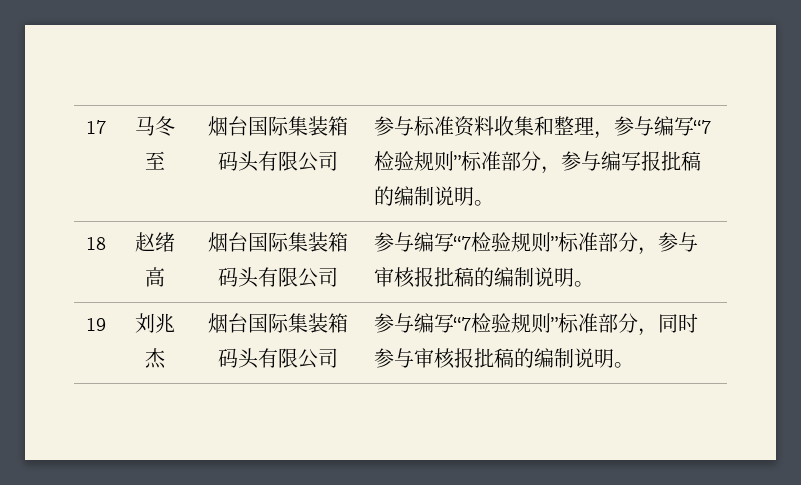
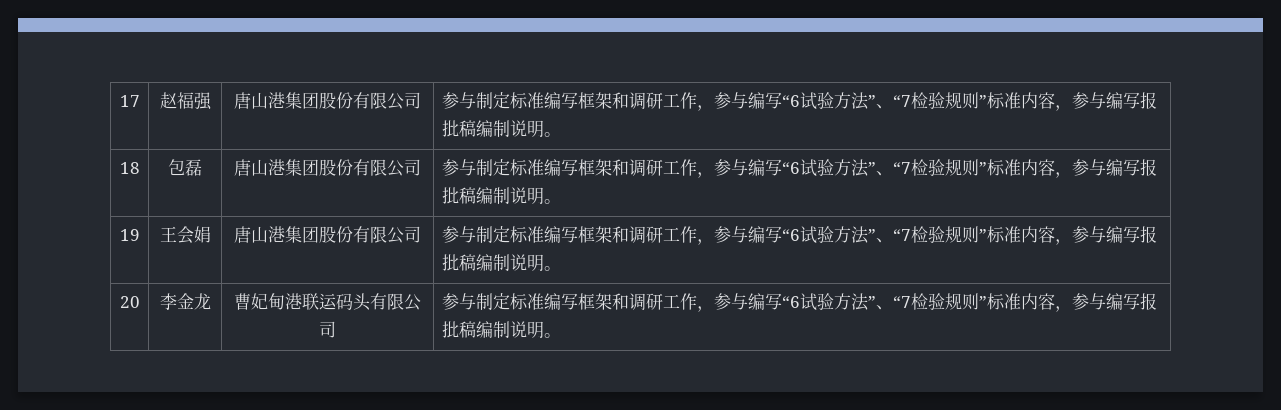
- 17 | 马冬至 | 烟台国际集装箱码头有限公司 | 参与标准资料收集和整理，参与编写“7检验规则”标准部分，参与编写报批稿的编制说明。
- 18 | 赵绪高 | 烟台国际集装箱码头有限公司 | 参与编写“7检验规则”标准部分，参与审核报批稿的编制说明。
- 19 | 刘兆杰 | 烟台国际集装箱码头有限公司 | 参与编写“7检验规则”标准部分，同时参与审核报批稿的编制说明。
+ 17 | 赵福强 | 唐山港集团股份有限公司 | 参与制定标准编写框架和调研工作，参与编写“6试验方法”、“7检验规则”标准内容，参与编写报批稿编制说明。
+ 18 | 包磊 | 唐山港集团股份有限公司 | 参与制定标准编写框架和调研工作，参与编写“6试验方法”、“7检验规则”标准内容，参与编写报批稿编制说明。
+ 19 | 王会娟 | 唐山港集团股份有限公司 | 参与制定标准编写框架和调研工作，参与编写“6试验方法”、“7检验规则”标准内容，参与编写报批稿编制说明。
+ 20 | 李金龙 | 曹妃甸港联运码头有限公司 | 参与制定标准编写框架和调研工作，参与编写“6试验方法”、“7检验规则”标准内容，参与编写报批稿编制说明。

